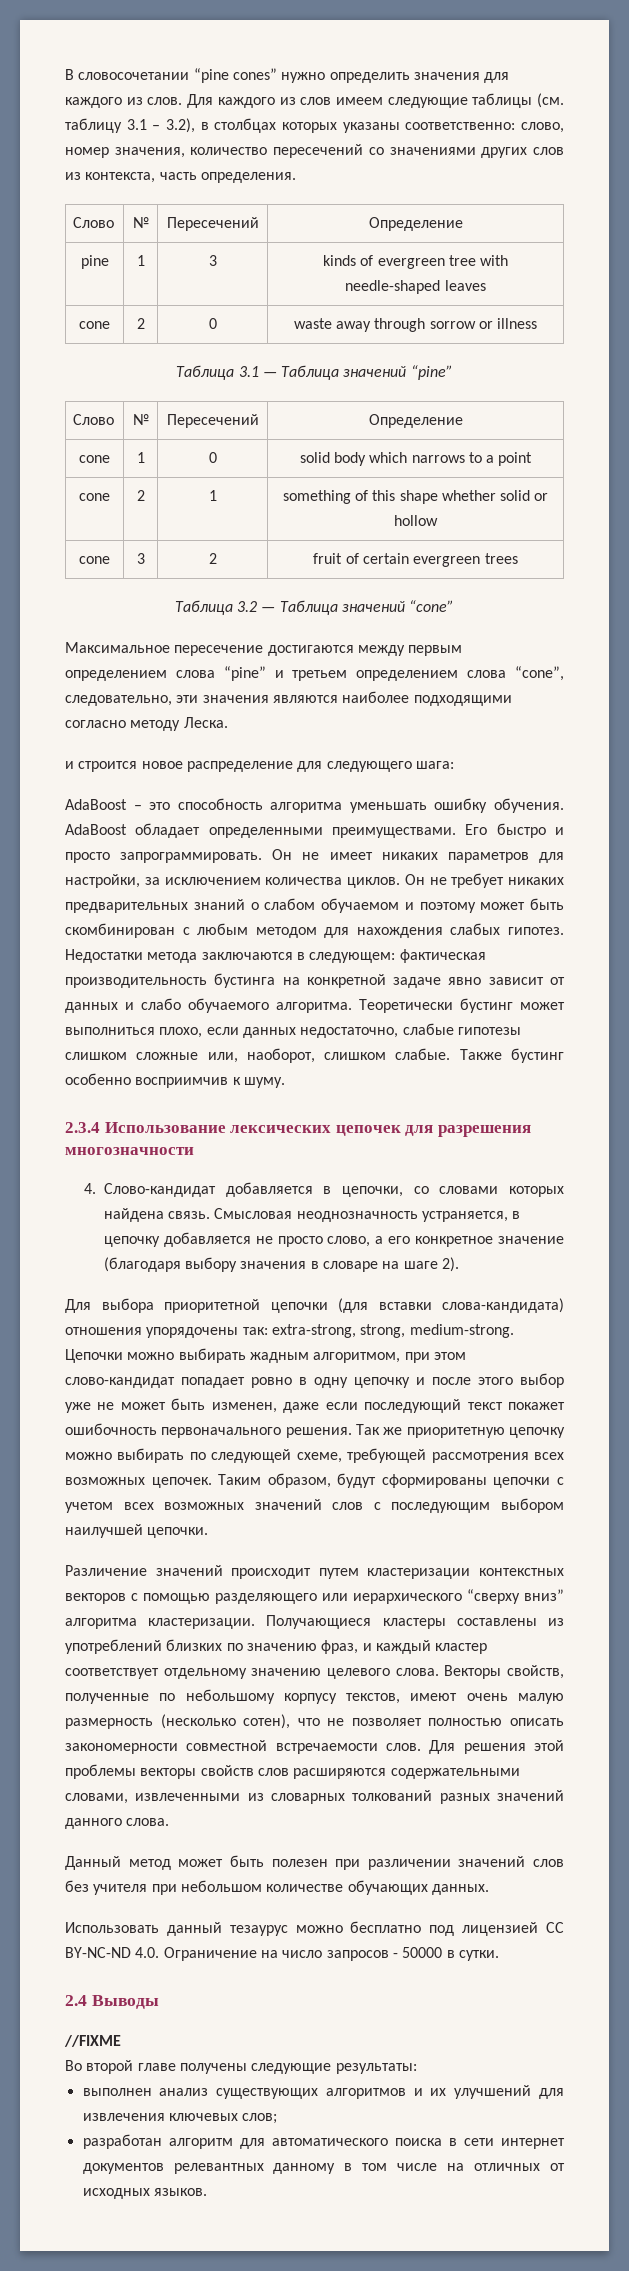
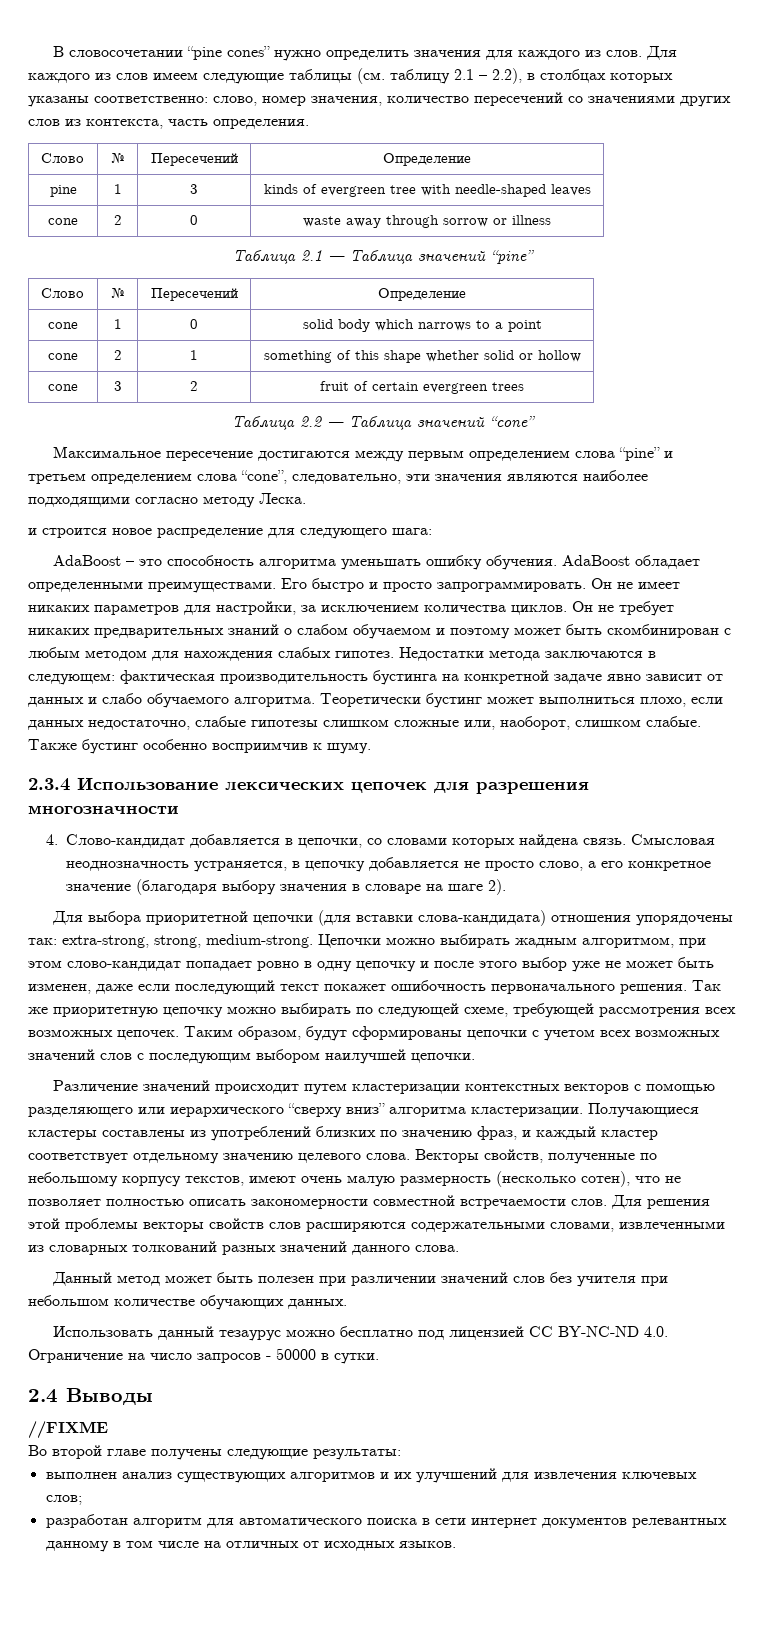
- Для каждого из слов имеем следующие таблицы (см. таблицу 3.1 – 3.2), в столбцах которых указаны соответственно: слово, номер значения, количество пересечений со значениями других слов из контекста, часть определения.
+ Для каждого из слов имеем следующие таблицы (см. таблицу 2.1 – 2.2), в столбцах которых указаны соответственно: слово, номер значения, количество пересечений со значениями других слов из контекста, часть определения.
- Таблица 3.1 — Таблица значений “pine”
+ Таблица 2.1 — Таблица значений “pine”
- Таблица 3.2 — Таблица значений “cone”
+ Таблица 2.2 — Таблица значений “cone”

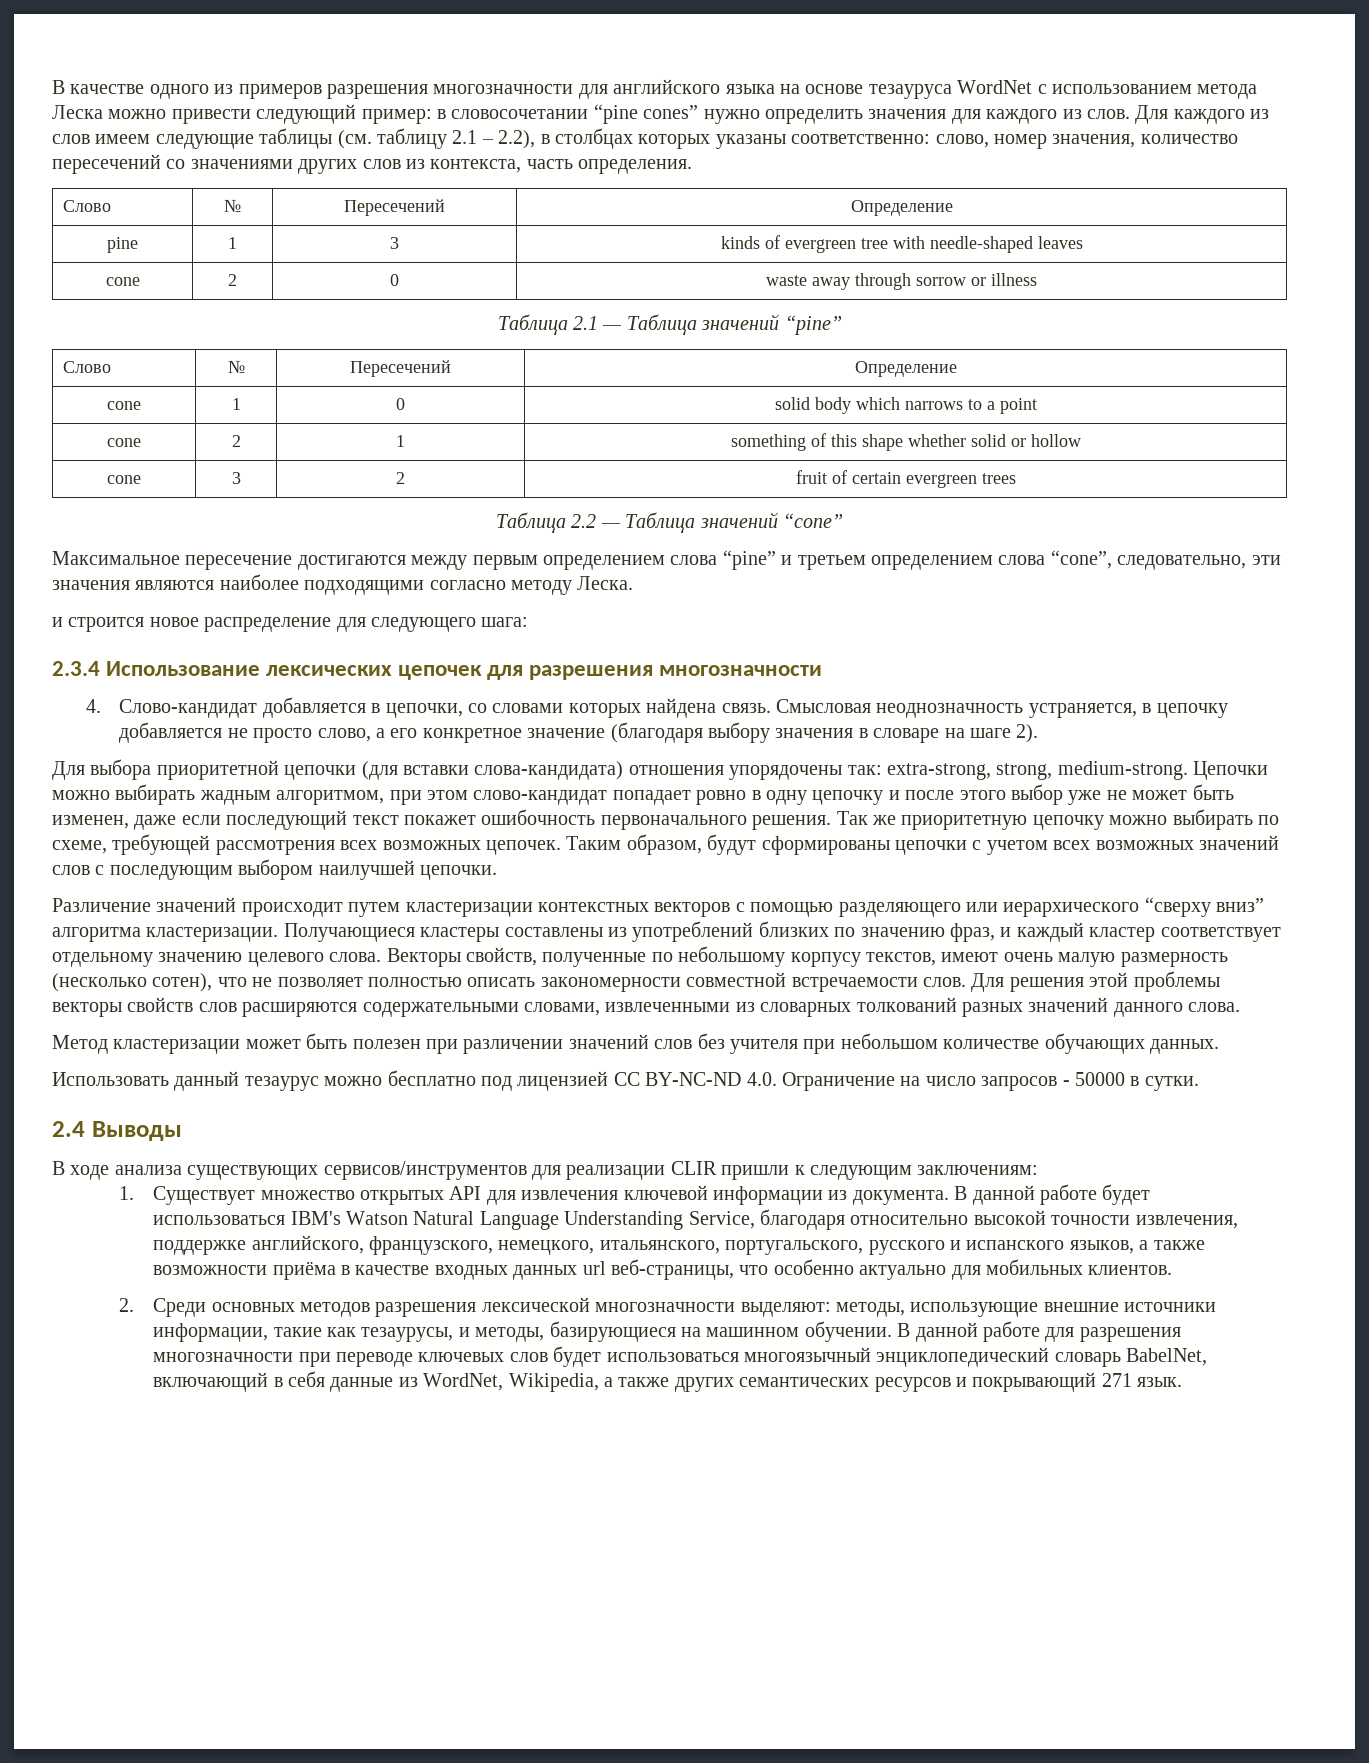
- В словосочетании “pine cones” нужно определить значения для каждого из слов.
+ В качестве одного из примеров разрешения многозначности для английского языка на основе тезауруса WordNet с использованием метода Леска можно привести следующий пример: в словосочетании “pine cones” нужно определить значения для каждого из слов.
- AdaBoost – это способность алгоритма уменьшать ошибку обучения. AdaBoost обладает определенными преимуществами. Его быстро и просто запрограммировать. Он не имеет никаких параметров для настройки, за исключением количества циклов. Он не требует никаких предварительных знаний о слабом обучаемом и поэтому может быть скомбинирован с любым методом для нахождения слабых гипотез. Недостатки метода заключаются в следующем: фактическая производительность бустинга на конкретной задаче явно зависит от данных и слабо обучаемого алгоритма. Теоретически бустинг может выполниться плохо, если данных недостаточно, слабые гипотезы слишком сложные или, наоборот, слишком слабые. Также бустинг особенно восприимчив к шуму.
- Так же приоритетную цепочку можно выбирать по следующей схеме, требующей рассмотрения всех возможных цепочек.
+ Так же приоритетную цепочку можно выбирать по схеме, требующей рассмотрения всех возможных цепочек.
- Данный метод может быть полезен при различении значений слов без учителя при небольшом количестве обучающих данных.
+ Метод кластеризации может быть полезен при различении значений слов без учителя при небольшом количестве обучающих данных.
- //FIXME
- Во второй главе получены следующие результаты:
- выполнен анализ существующих алгоритмов и их улучшений для извлечения ключевых слов;
- разработан алгоритм для автоматического поиска в сети интернет документов релевантных данному в том числе на отличных от исходных языков.
+ В ходе анализа существующих сервисов/инструментов для реализации CLIR пришли к следующим заключениям:
+ 1. Существует множество открытых API для извлечения ключевой информации из документа. В данной работе будет использоваться IBM's Watson Natural Language Understanding Service, благодаря относительно высокой точности извлечения, поддержке английского, французского, немецкого, итальянского, португальского, русского и испанского языков, а также возможности приёма в качестве входных данных url веб-страницы, что особенно актуально для мобильных клиентов.
+ 2. Среди основных методов разрешения лексической многозначности выделяют: методы, использующие внешние источники информации, такие как тезаурусы, и методы, базирующиеся на машинном обучении. В данной работе для разрешения многозначности при переводе ключевых слов будет использоваться многоязычный энциклопедический словарь BabelNet, включающий в себя данные из WordNet, Wikipedia, а также других семантических ресурсов и покрывающий 271 язык.

